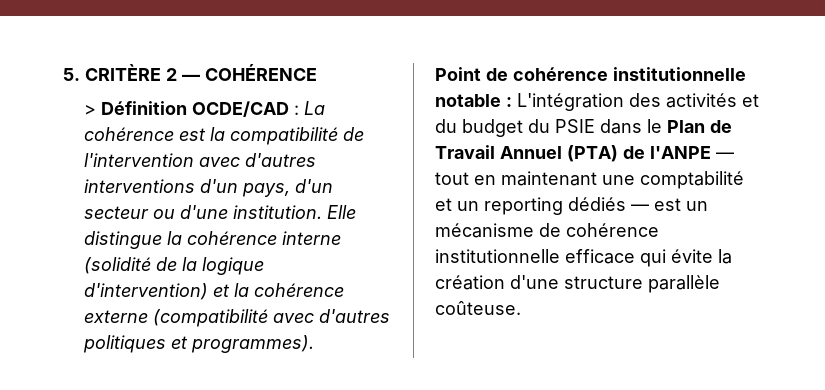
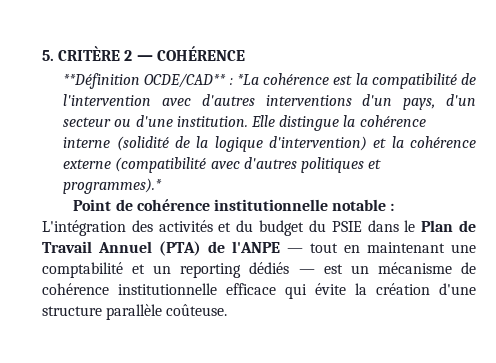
- > Définition OCDE/CAD : La cohérence est la compatibilité de l'intervention avec d'autres interventions d'un pays, d'un secteur ou d'une institution.
+ **Définition OCDE/CAD** : *La cohérence est la compatibilité de l'intervention avec d'autres interventions d'un pays, d'un secteur ou d'une institution.
- Elle distingue la cohérence interne (solidité de la logique d'intervention) et la cohérence externe (compatibilité avec d'autres politiques et programmes).
+ Elle distingue la cohérence interne (solidité de la logique d'intervention) et la cohérence externe (compatibilité avec d'autres politiques et programmes).*

